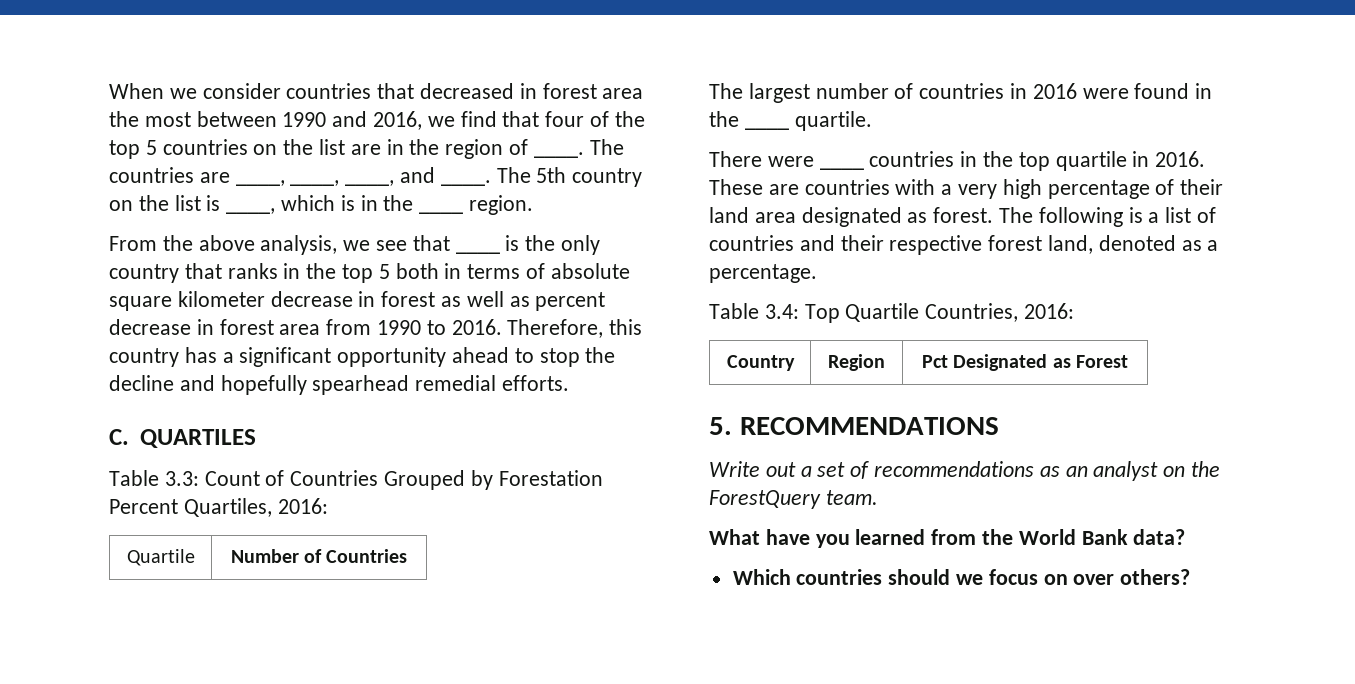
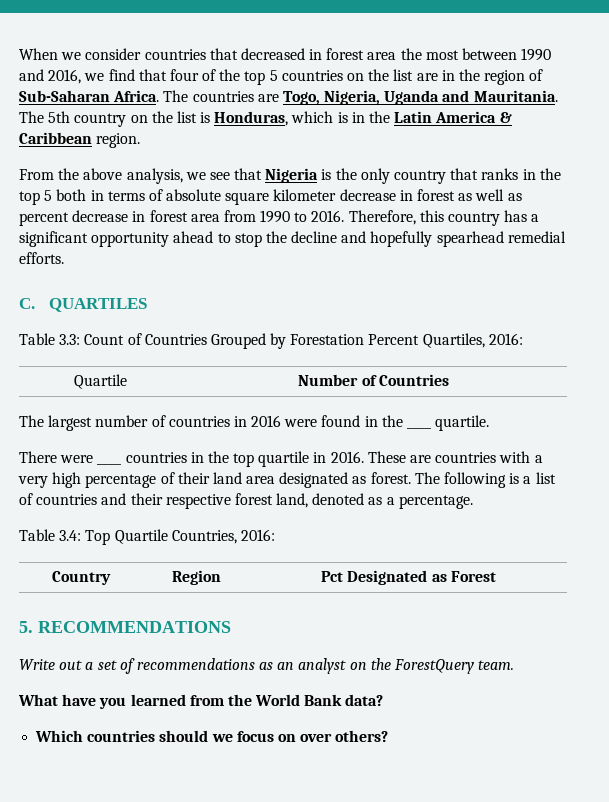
- When we consider countries that decreased in forest area the most between 1990 and 2016, we find that four of the top 5 countries on the list are in the region of ____.
+ When we consider countries that decreased in forest area the most between 1990 and 2016, we find that four of the top 5 countries on the list are in the region of Sub-Saharan Africa.
- The countries are ____, ____, ____, and ____.
+ The countries are Togo, Nigeria, Uganda and Mauritania.
- The 5th country on the list is ____, which is in the ____ region.
+ The 5th country on the list is Honduras, which is in the Latin America & Caribbean region.
- From the above analysis, we see that ____ is the only country that ranks in the top 5 both in terms of absolute square kilometer decrease in forest as well as percent decrease in forest area from 1990 to 2016.
+ From the above analysis, we see that Nigeria is the only country that ranks in the top 5 both in terms of absolute square kilometer decrease in forest as well as percent decrease in forest area from 1990 to 2016.

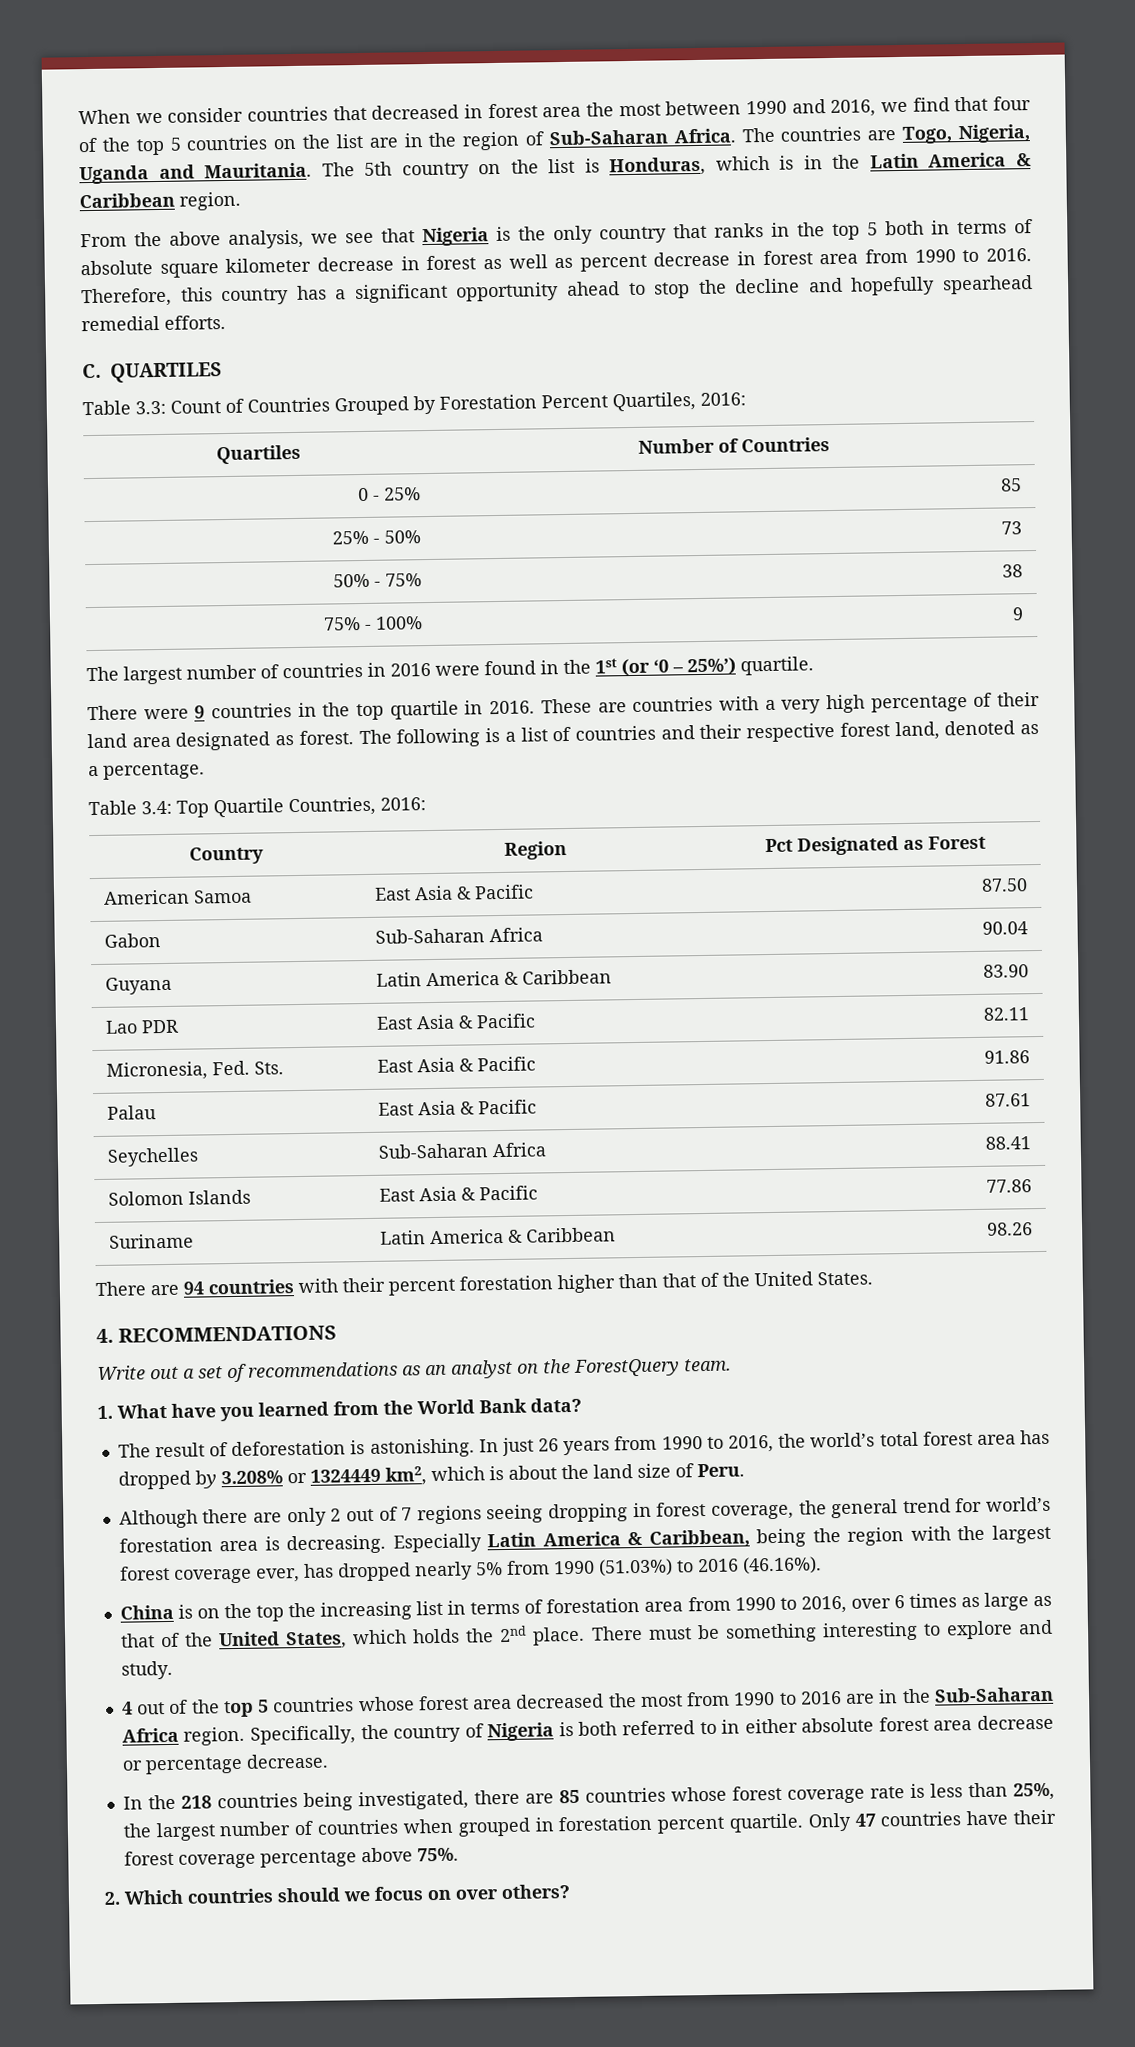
- Quartile | Number of Countries
+ Quartiles | Number of Countries
+ 0 - 25% | 85
+ 25% - 50% | 73
+ 50% - 75% | 38
+ 75% - 100% | 9
- The largest number of countries in 2016 were found in the ____ quartile.
+ The largest number of countries in 2016 were found in the 1st (or ‘0 – 25%’) quartile.
- There were ____ countries in the top quartile in 2016.
+ There were 9 countries in the top quartile in 2016.
- 5. RECOMMENDATIONS
+ American Samoa | East Asia & Pacific | 87.50
+ Gabon | Sub-Saharan Africa | 90.04
+ Guyana | Latin America & Caribbean | 83.90
+ Lao PDR | East Asia & Pacific | 82.11
+ Micronesia, Fed. Sts. | East Asia & Pacific | 91.86
+ Palau | East Asia & Pacific | 87.61
+ Seychelles | Sub-Saharan Africa | 88.41
+ Solomon Islands | East Asia & Pacific | 77.86
+ Suriname | Latin America & Caribbean | 98.26
+ There are 94 countries with their percent forestation higher than that of the United States.
+ 4. RECOMMENDATIONS
- What have you learned from the World Bank data?
+ 1. What have you learned from the World Bank data?
- Which countries should we focus on over others?
+ The result of deforestation is astonishing. In just 26 years from 1990 to 2016, the world’s total forest area has dropped by 3.208% or 1324449 km2, which is about the land size of Peru.
+ Although there are only 2 out of 7 regions seeing dropping in forest coverage, the general trend for world’s forestation area is decreasing. Especially Latin America & Caribbean, being the region with the largest forest coverage ever, has dropped nearly 5% from 1990 (51.03%) to 2016 (46.16%).
+ China is on the top the increasing list in terms of forestation area from 1990 to 2016, over 6 times as large as that of the United States, which holds the 2nd place. There must be something interesting to explore and study.
+ 4 out of the top 5 countries whose forest area decreased the most from 1990 to 2016 are in the Sub-Saharan Africa region. Specifically, the country of Nigeria is both referred to in either absolute forest area decrease or percentage decrease.
+ In the 218 countries being investigated, there are 85 countries whose forest coverage rate is less than 25%, the largest number of countries when grouped in forestation percent quartile. Only 47 countries have their forest coverage percentage above 75%.
+ 2. Which countries should we focus on over others?

